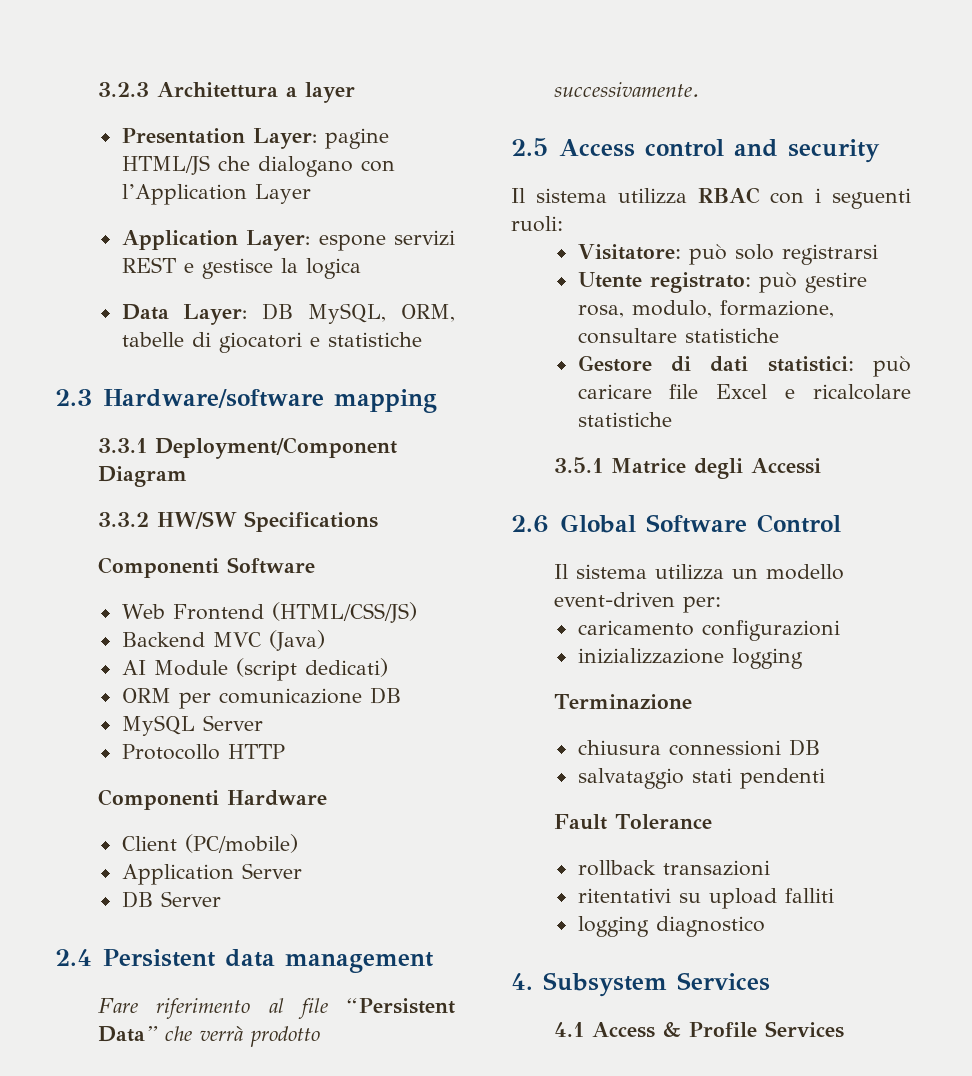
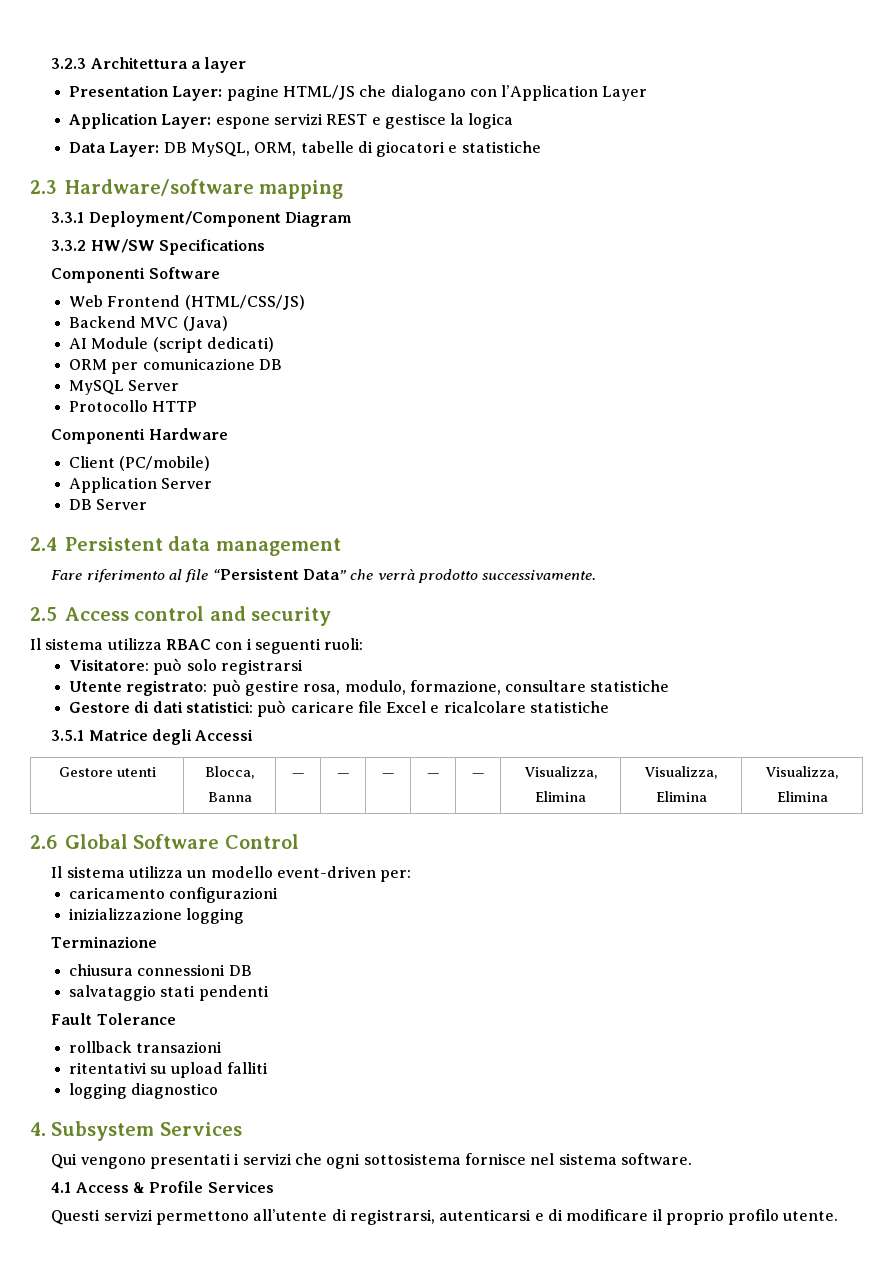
+ Gestore utenti | Blocca,
+ Banna | — | — | — | — | — | Visualizza,
+ Elimina | Visualizza,
+ Elimina | Visualizza,
+ Elimina
+ Qui vengono presentati i servizi che ogni sottosistema fornisce nel sistema software.
+ Questi servizi permettono all’utente di registrarsi, autenticarsi e di modificare il proprio profilo utente.

